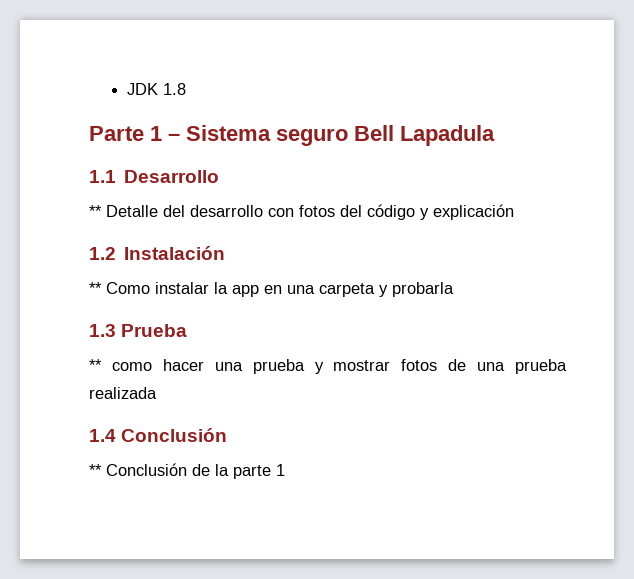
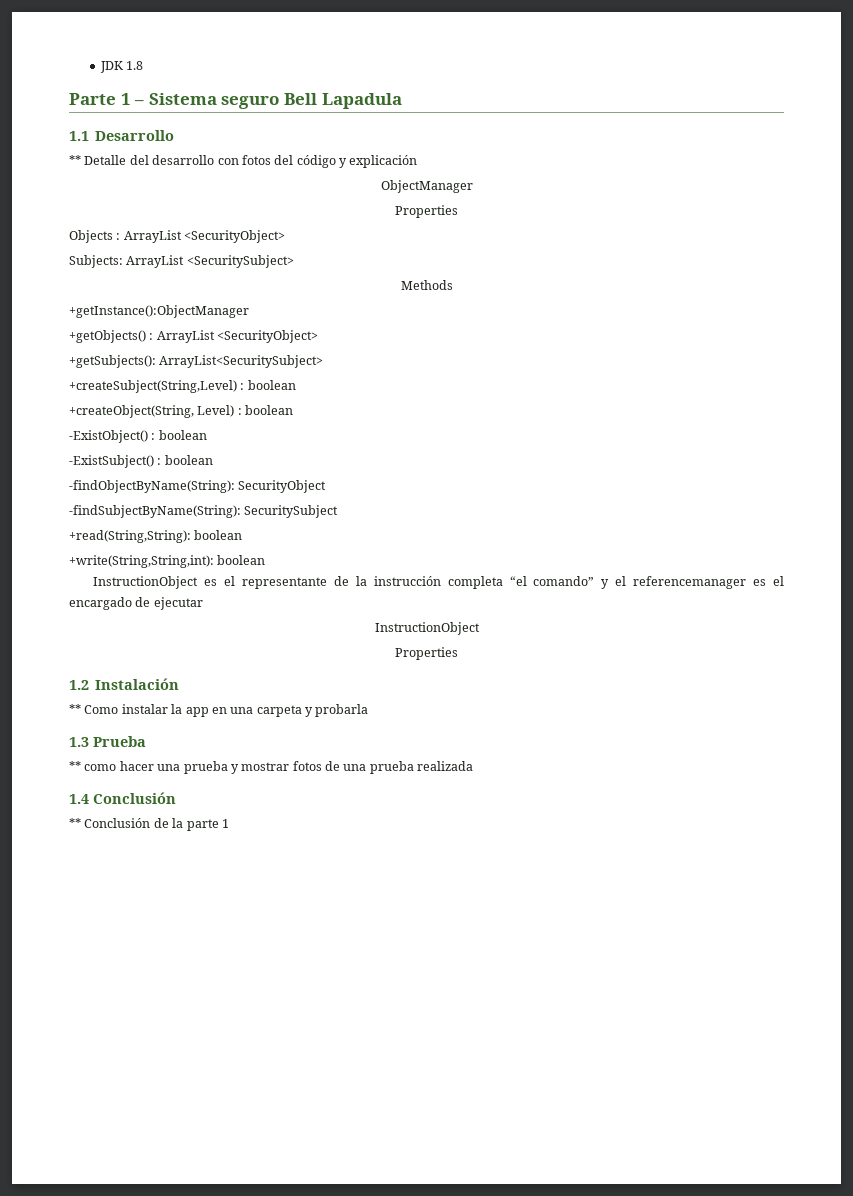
+ ObjectManager
+ Properties
+ Objects : ArrayList <SecurityObject>
+ Subjects: ArrayList <SecuritySubject>
+ Methods
+ +getInstance():ObjectManager
+ +getObjects() : ArrayList <SecurityObject>
+ +getSubjects(): ArrayList<SecuritySubject>
+ +createSubject(String,Level) : boolean
+ +createObject(String, Level) : boolean
+ -ExistObject() : boolean
+ -ExistSubject() : boolean
+ -findObjectByName(String): SecurityObject
+ -findSubjectByName(String): SecuritySubject
+ +read(String,String): boolean
+ +write(String,String,int): boolean
+ InstructionObject es el representante de la instrucción completa “el comando” y el referencemanager es el encargado de ejecutar
+ InstructionObject
+ Properties

